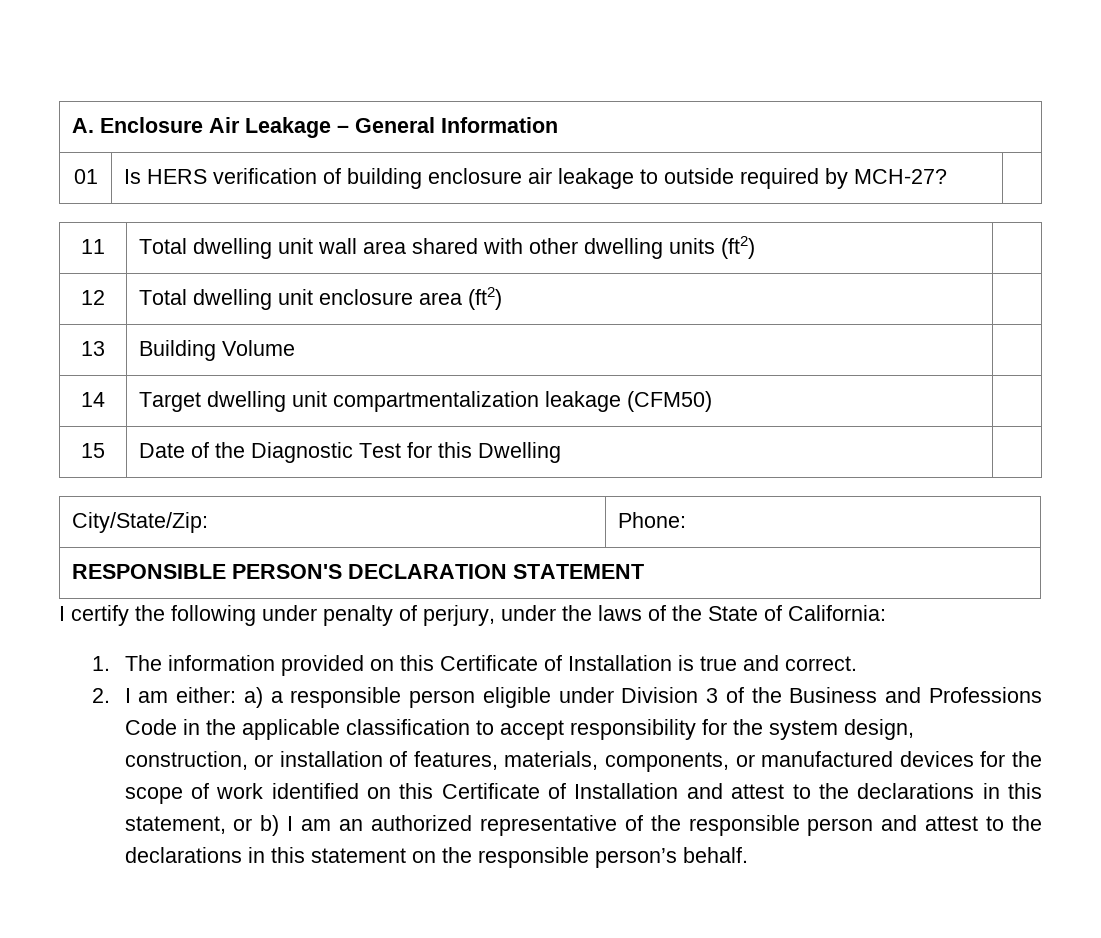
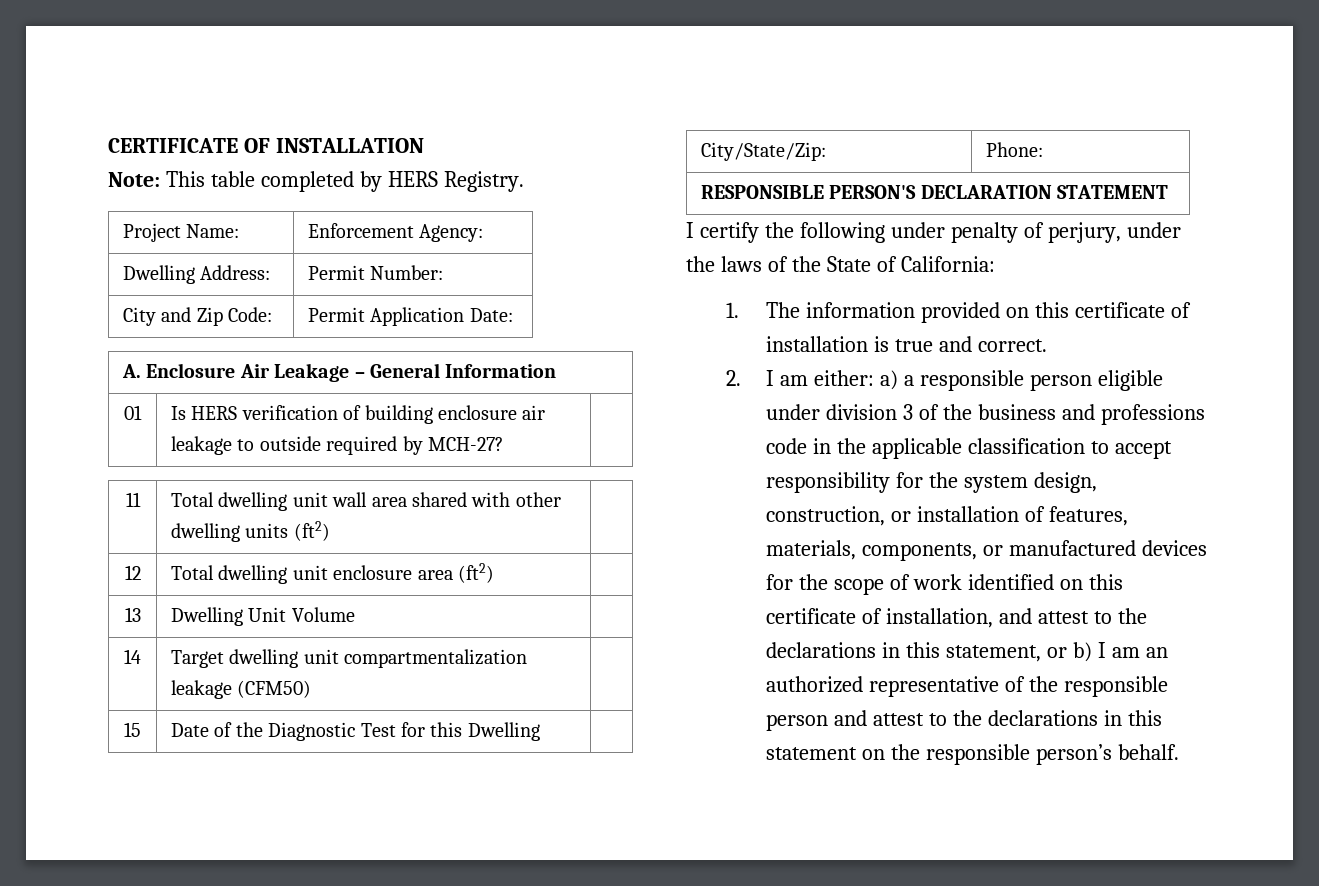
+ CERTIFICATE OF INSTALLATION
+ Note: This table completed by HERS Registry.
+ Project Name: | Enforcement Agency:
+ Dwelling Address: | Permit Number:
+ City and Zip Code: | Permit Application Date:
- 13 | Building Volume |
+ 13 | Dwelling Unit Volume |
- 1. The information provided on this Certificate of Installation is true and correct.
+ 1. The information provided on this certificate of installation is true and correct.
- a) a responsible person eligible under Division 3 of the Business and Professions Code in the applicable classification to accept responsibility for the system design, construction, or installation of features, materials, components, or manufactured devices for the scope of work identified on this Certificate of Installation and attest to the declarations in this statement, or b) I am an authorized representative of the responsible person and attest to the declarations in this statement on the responsible person’s behalf.
+ a) a responsible person eligible under division 3 of the business and professions code in the applicable classification to accept responsibility for the system design, construction, or installation of features, materials, components, or manufactured devices for the scope of work identified on this certificate of installation, and attest to the declarations in this statement, or b) I am an authorized representative of the responsible person and attest to the declarations in this statement on the responsible person’s behalf.

